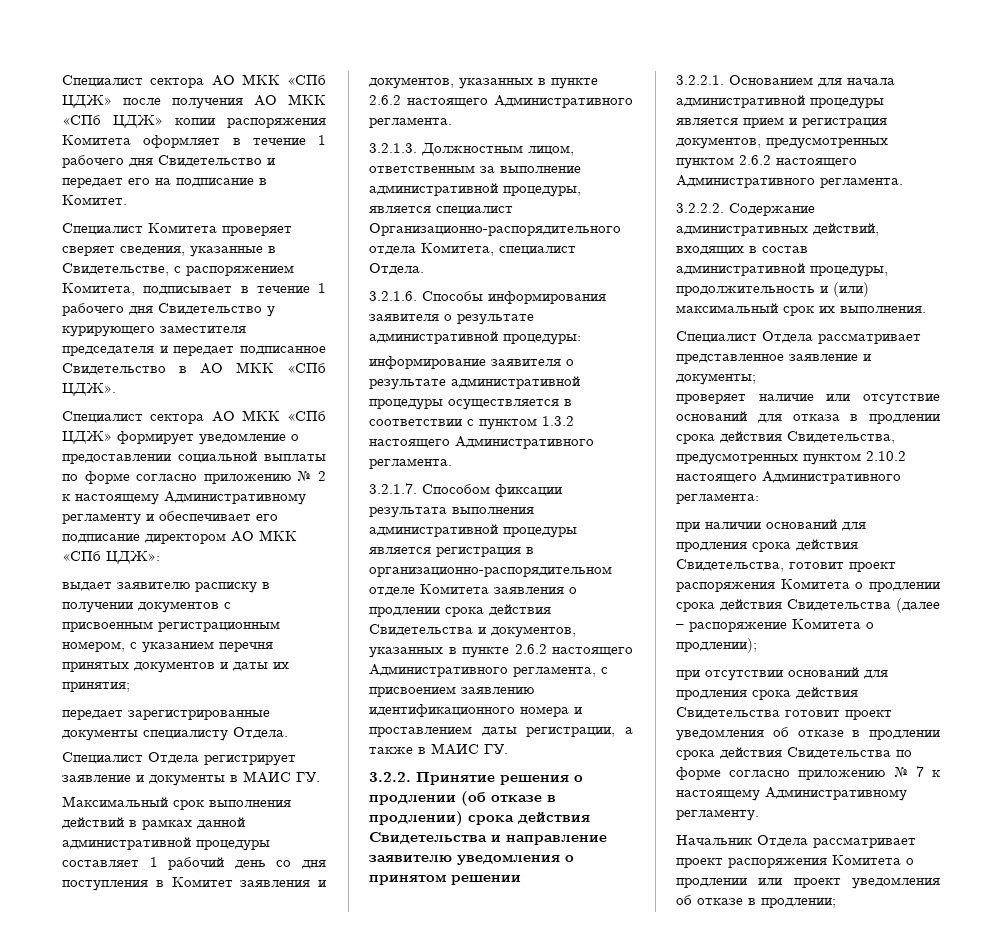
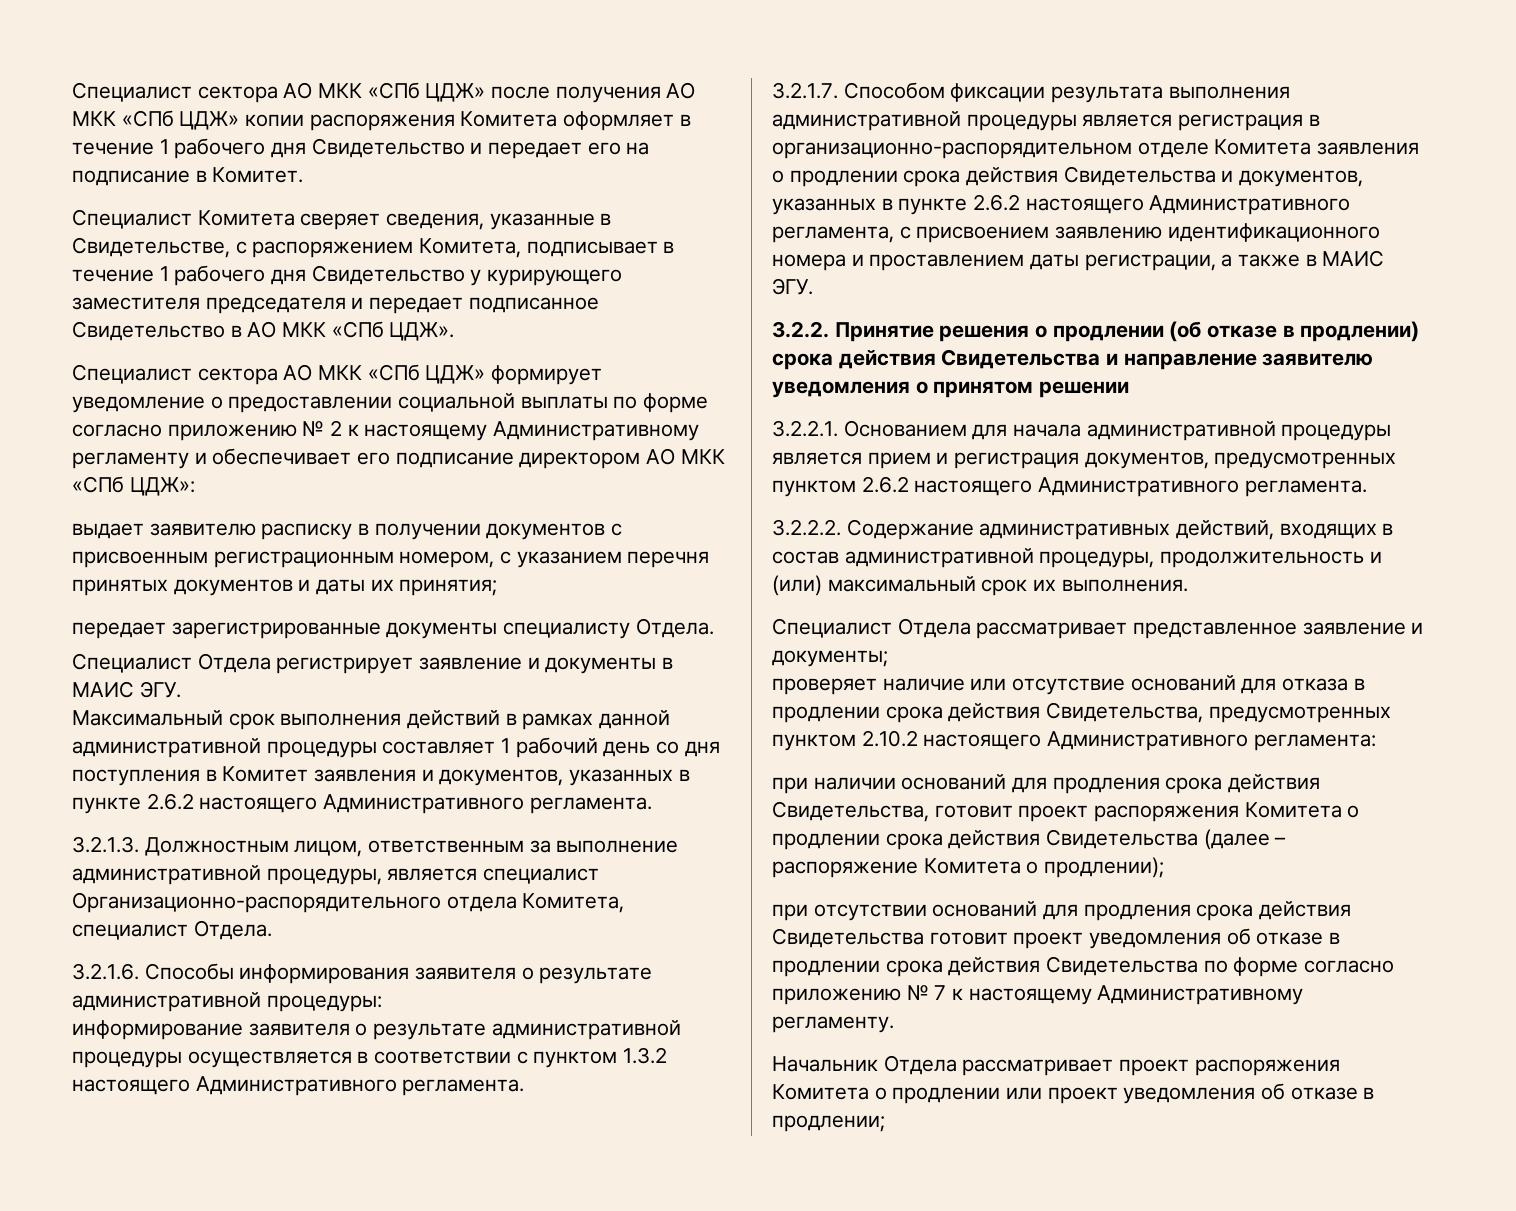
- Специалист Комитета проверяет сверяет сведения, указанные в Свидетельстве, с распоряжением Комитета, подписывает в течение 1 рабочего дня Свидетельство у курирующего заместителя председателя и передает подписанное Свидетельство в АО МКК «СПб ЦДЖ».
+ Специалист Комитета сверяет сведения, указанные в Свидетельстве, с распоряжением Комитета, подписывает в течение 1 рабочего дня Свидетельство у курирующего заместителя председателя и передает подписанное Свидетельство в АО МКК «СПб ЦДЖ».
- Специалист Отдела регистрирует заявление и документы в МАИС ГУ.
+ Специалист Отдела регистрирует заявление и документы в МАИС ЭГУ.
- 3.2.1.7. Способом фиксации результата выполнения административной процедуры является регистрация в организационно-распорядительном отделе Комитета заявления о продлении срока действия Свидетельства и документов, указанных в пункте 2.6.2 настоящего Административного регламента, с присвоением заявлению идентификационного номера и проставлением даты регистрации, а также в МАИС ГУ.
+ 3.2.1.7. Способом фиксации результата выполнения административной процедуры является регистрация в организационно-распорядительном отделе Комитета заявления о продлении срока действия Свидетельства и документов, указанных в пункте 2.6.2 настоящего Административного регламента, с присвоением заявлению идентификационного номера и проставлением даты регистрации, а также в МАИС ЭГУ.

